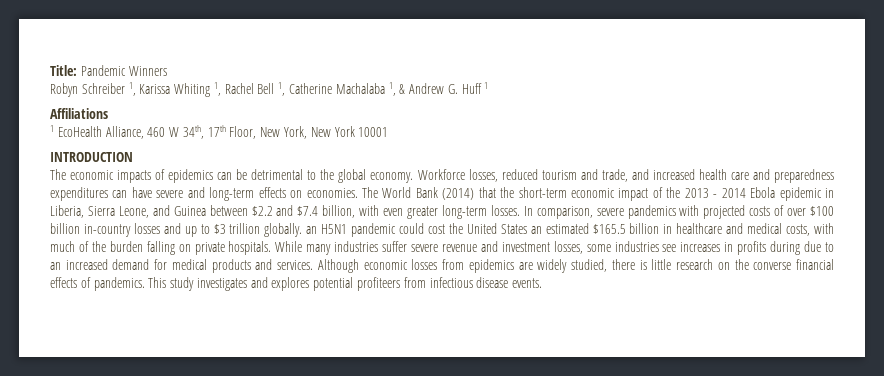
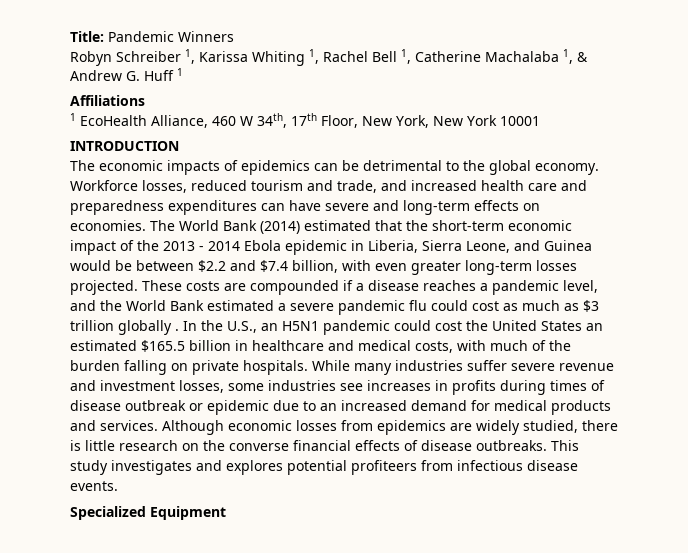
- The World Bank (2014) that the short-term economic impact of the 2013 - 2014 Ebola epidemic in Liberia, Sierra Leone, and Guinea between $2.2 and $7.4 billion, with even greater long-term losses. In comparison, severe pandemics with projected costs of over $100 billion in-country losses and up to $3 trillion globally. an H5N1 pandemic could cost the United States an estimated $165.5 billion in healthcare and medical costs, with much of the burden falling on private hospitals.
+ The World Bank (2014) estimated that the short-term economic impact of the 2013 - 2014 Ebola epidemic in Liberia, Sierra Leone, and Guinea would be between $2.2 and $7.4 billion, with even greater long-term losses projected. These costs are compounded if a disease reaches a pandemic level, and the World Bank estimated a severe pandemic flu could cost as much as $3 trillion globally . In the U.S., an H5N1 pandemic could cost the United States an estimated $165.5 billion in healthcare and medical costs, with much of the burden falling on private hospitals.
- While many industries suffer severe revenue and investment losses, some industries see increases in profits during due to an increased demand for medical products and services.
+ While many industries suffer severe revenue and investment losses, some industries see increases in profits during times of disease outbreak or epidemic due to an increased demand for medical products and services.
- Although economic losses from epidemics are widely studied, there is little research on the converse financial effects of pandemics.
+ Although economic losses from epidemics are widely studied, there is little research on the converse financial effects of disease outbreaks.
+ Specialized Equipment

